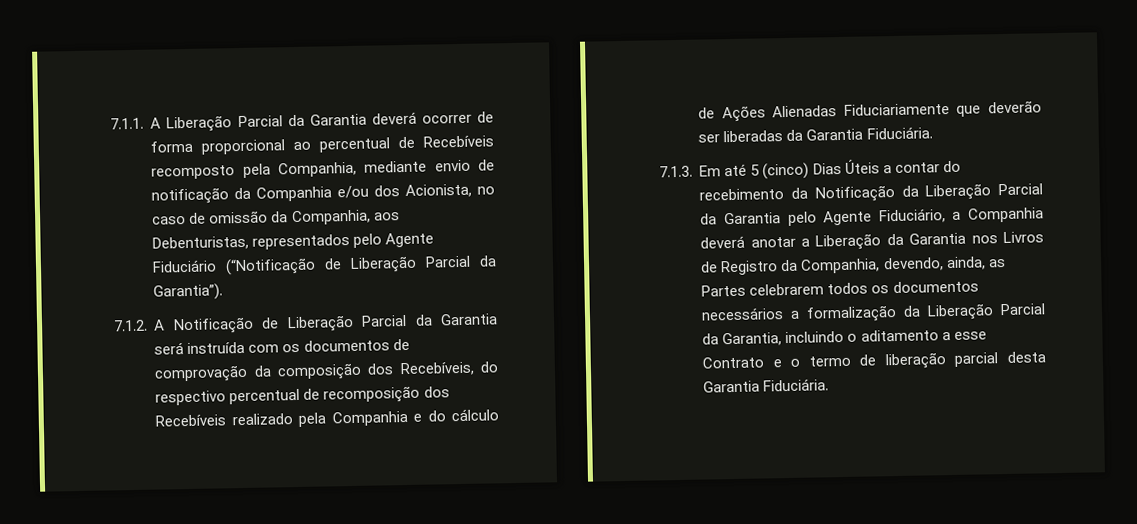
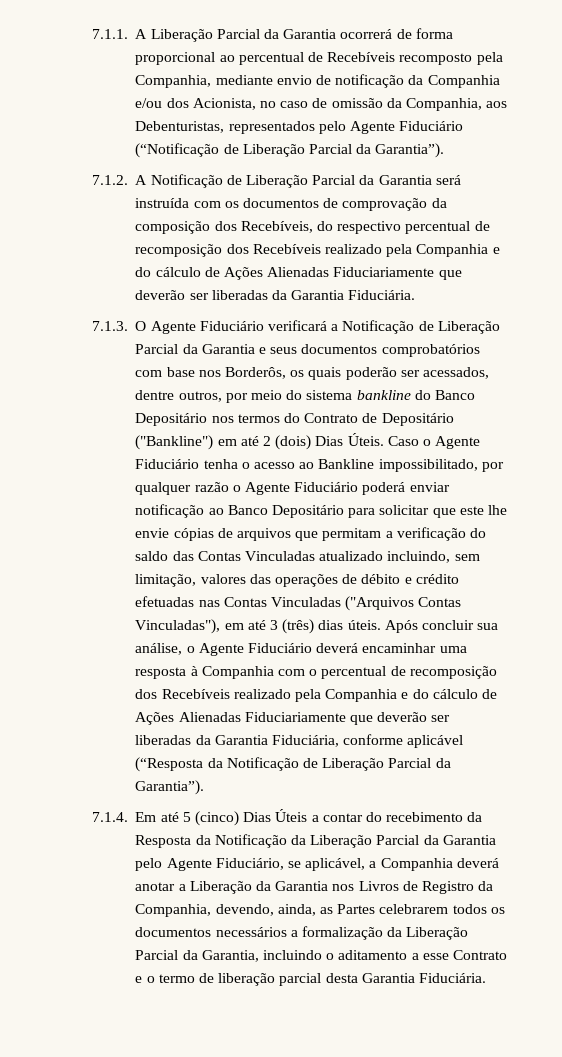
- 7.1.1. A Liberação Parcial da Garantia deverá ocorrer de forma proporcional ao percentual de Recebíveis recomposto pela Companhia, mediante envio de notificação da Companhia e/ou dos Acionista, no caso de omissão da Companhia, aos Debenturistas, representados pelo Agente Fiduciário (“Notificação de Liberação Parcial da Garantia”).
+ 7.1.1. A Liberação Parcial da Garantia ocorrerá de forma proporcional ao percentual de Recebíveis recomposto pela Companhia, mediante envio de notificação da Companhia e/ou dos Acionista, no caso de omissão da Companhia, aos Debenturistas, representados pelo Agente Fiduciário (“Notificação de Liberação Parcial da Garantia”).
- 7.1.3. Em até 5 (cinco) Dias Úteis a contar do recebimento da Notificação da Liberação Parcial da Garantia pelo Agente Fiduciário, a Companhia deverá anotar a Liberação da Garantia nos Livros de Registro da Companhia, devendo, ainda, as Partes celebrarem todos os documentos necessários a formalização da Liberação Parcial da Garantia, incluindo o aditamento a esse Contrato e o termo de liberação parcial desta Garantia Fiduciária.
+ 7.1.3. O Agente Fiduciário verificará a Notificação de Liberação Parcial da Garantia e seus documentos comprobatórios com base nos Borderôs, os quais poderão ser acessados, dentre outros, por meio do sistema bankline do Banco Depositário nos termos do Contrato de Depositário ("Bankline") em até 2 (dois) Dias Úteis. Caso o Agente Fiduciário tenha o acesso ao Bankline impossibilitado, por qualquer razão o Agente Fiduciário poderá enviar notificação ao Banco Depositário para solicitar que este lhe envie cópias de arquivos que permitam a verificação do saldo das Contas Vinculadas atualizado incluindo, sem limitação, valores das operações de débito e crédito efetuadas nas Contas Vinculadas ("Arquivos Contas Vinculadas"), em até 3 (três) dias úteis. Após concluir sua análise, o Agente Fiduciário deverá encaminhar uma resposta à Companhia com o percentual de recomposição dos Recebíveis realizado pela Companhia e do cálculo de Ações Alienadas Fiduciariamente que deverão ser liberadas da Garantia Fiduciária, conforme aplicável (“Resposta da Notificação de Liberação Parcial da Garantia”).
+ 7.1.4. Em até 5 (cinco) Dias Úteis a contar do recebimento da Resposta da Notificação da Liberação Parcial da Garantia pelo Agente Fiduciário, se aplicável, a Companhia deverá anotar a Liberação da Garantia nos Livros de Registro da Companhia, devendo, ainda, as Partes celebrarem todos os documentos necessários a formalização da Liberação Parcial da Garantia, incluindo o aditamento a esse Contrato e o termo de liberação parcial desta Garantia Fiduciária.

